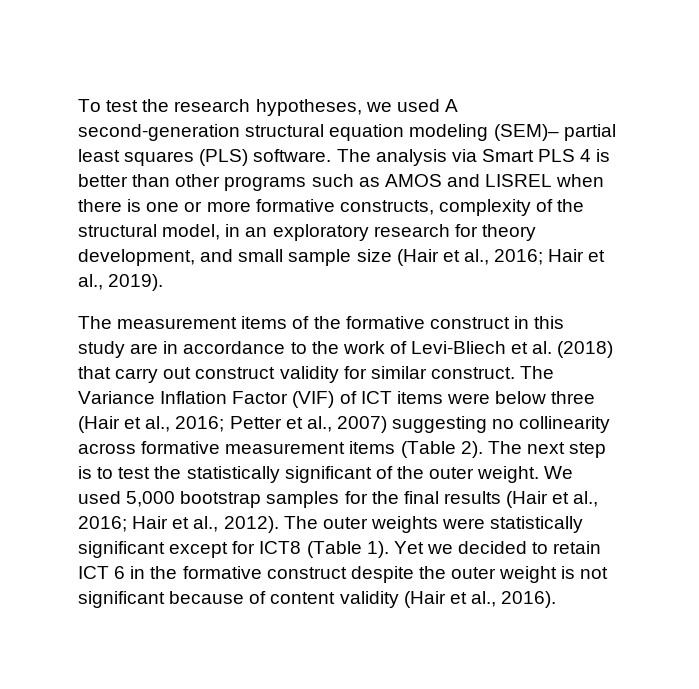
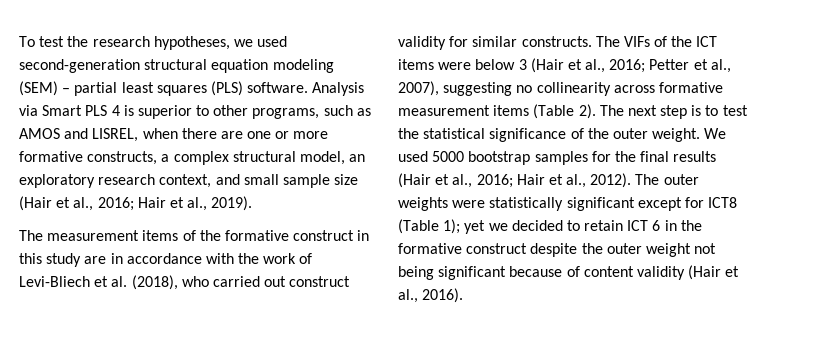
- To test the research hypotheses, we used A second-generation structural equation modeling (SEM)– partial least squares (PLS) software.
+ To test the research hypotheses, we used second-generation structural equation modeling (SEM) – partial least squares (PLS) software.
- The analysis via Smart PLS 4 is better than other programs such as AMOS and LISREL when there is one or more formative constructs, complexity of the structural model, in an exploratory research for theory development, and small sample size (Hair et al., 2016; Hair et al., 2019).
+ Analysis via Smart PLS 4 is superior to other programs, such as AMOS and LISREL, when there are one or more formative constructs, a complex structural model, an exploratory research context, and small sample size (Hair et al., 2016; Hair et al., 2019).
- The measurement items of the formative construct in this study are in accordance to the work of Levi-Bliech et al. (2018) that carry out construct validity for similar construct. The Variance Inflation Factor (VIF) of ICT items were below three (Hair et al., 2016; Petter et al., 2007) suggesting no collinearity across formative measurement items (Table 2).
+ The measurement items of the formative construct in this study are in accordance with the work of Levi-Bliech et al. (2018), who carried out construct validity for similar constructs. The VIFs of the ICT items were below 3 (Hair et al., 2016; Petter et al., 2007), suggesting no collinearity across formative measurement items (Table 2).
- The next step is to test the statistically significant of the outer weight.
+ The next step is to test the statistical significance of the outer weight.
- We used 5,000 bootstrap samples for the final results (Hair et al., 2016; Hair et al., 2012).
+ We used 5000 bootstrap samples for the final results (Hair et al., 2016; Hair et al., 2012).
- The outer weights were statistically significant except for ICT8 (Table 1). Yet we decided to retain ICT 6 in the formative construct despite the outer weight is not significant because of content validity (Hair et al., 2016).
+ The outer weights were statistically significant except for ICT8 (Table 1); yet we decided to retain ICT 6 in the formative construct despite the outer weight not being significant because of content validity (Hair et al., 2016).

